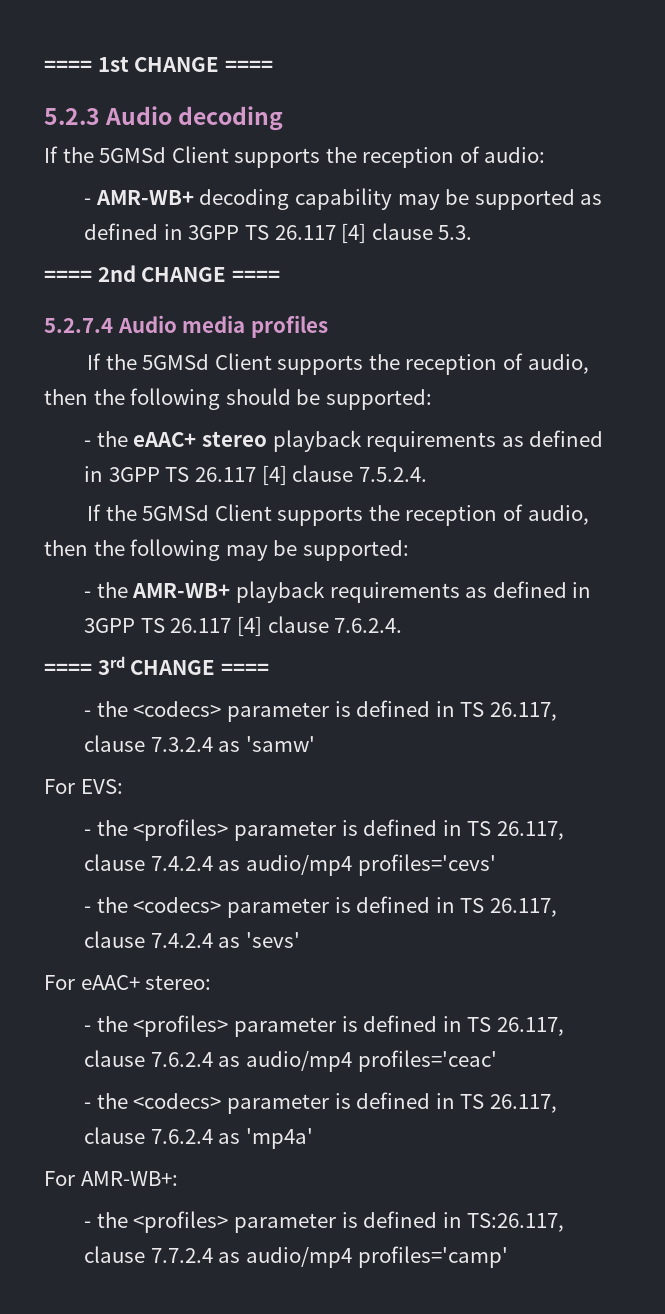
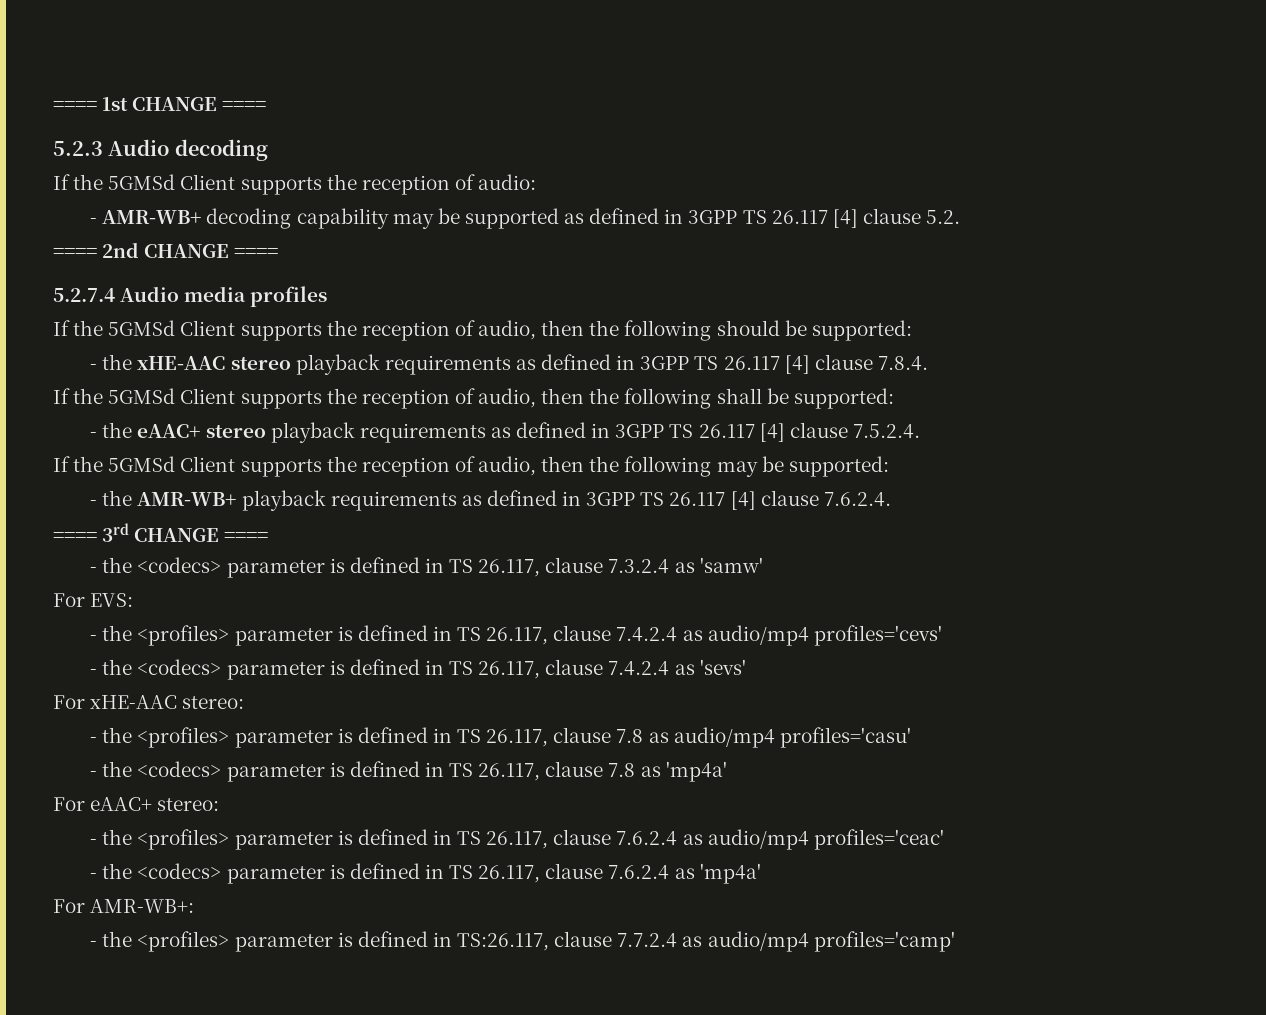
- - AMR-WB+ decoding capability may be supported as defined in 3GPP TS 26.117 [4] clause 5.3.
+ - AMR-WB+ decoding capability may be supported as defined in 3GPP TS 26.117 [4] clause 5.2.
+ - the xHE-AAC stereo playback requirements as defined in 3GPP TS 26.117 [4] clause 7.8.4.
+ If the 5GMSd Client supports the reception of audio, then the following shall be supported:
+ For xHE-AAC stereo:
+ - the <profiles> parameter is defined in TS 26.117, clause 7.8 as audio/mp4 profiles='casu'
+ - the <codecs> parameter is defined in TS 26.117, clause 7.8 as 'mp4a'

